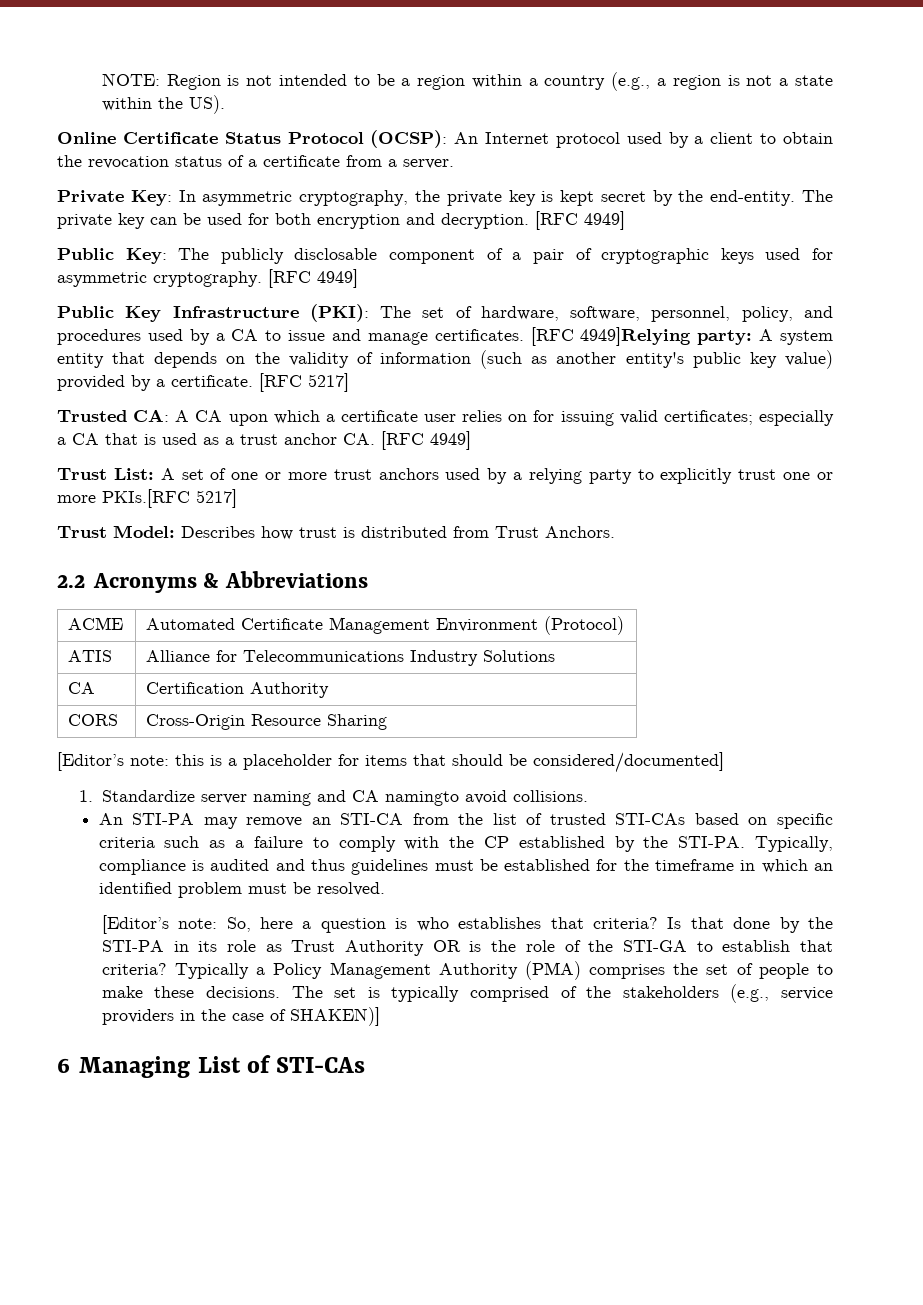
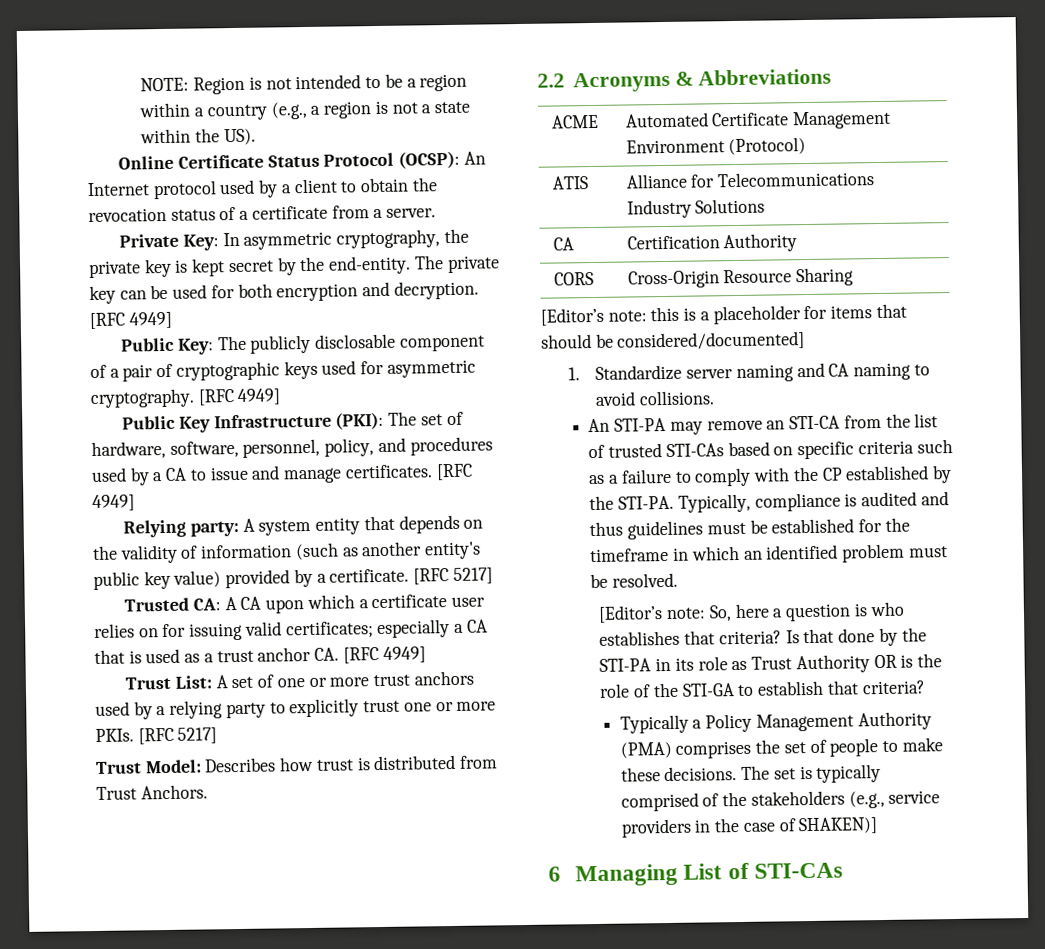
- Public Key Infrastructure (PKI): The set of hardware, software, personnel, policy, and procedures used by a CA to issue and manage certificates. [RFC 4949]Relying party: A system entity that depends on the validity of information (such as another entity's public key value) provided by a certificate.
+ Public Key Infrastructure (PKI): The set of hardware, software, personnel, policy, and procedures used by a CA to issue and manage certificates. [RFC 4949]
+ Relying party: A system entity that depends on the validity of information (such as another entity's public key value) provided by a certificate.
- Trust List: A set of one or more trust anchors used by a relying party to explicitly trust one or more PKIs.[RFC 5217]
+ Trust List: A set of one or more trust anchors used by a relying party to explicitly trust one or more PKIs. [RFC 5217]
- 1. Standardize server naming and CA namingto avoid collisions.
+ 1. Standardize server naming and CA naming to avoid collisions.
- Is that done by the STI-PA in its role as Trust Authority OR is the role of the STI-GA to establish that criteria? Typically a Policy Management Authority (PMA) comprises the set of people to make these decisions.
+ Is that done by the STI-PA in its role as Trust Authority OR is the role of the STI-GA to establish that criteria?
+ Typically a Policy Management Authority (PMA) comprises the set of people to make these decisions.

